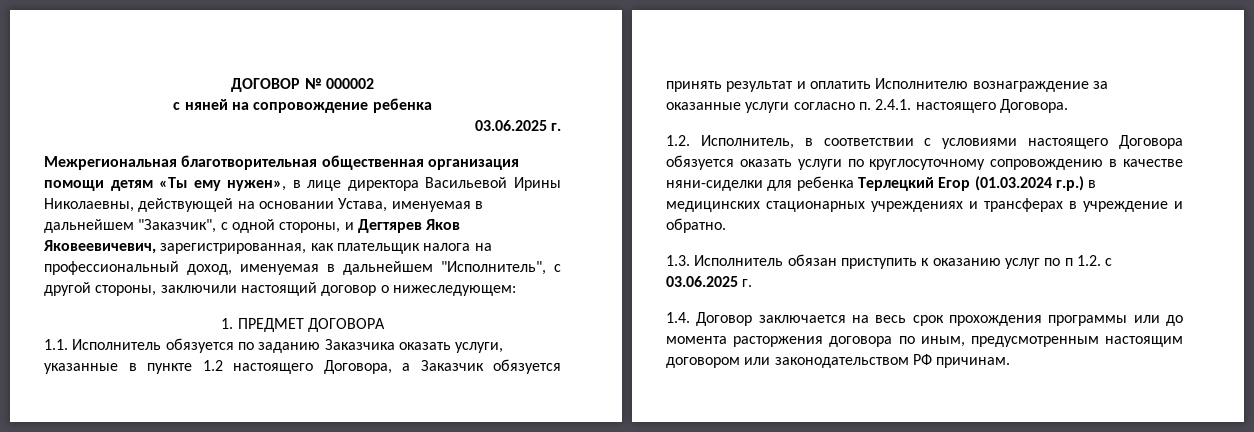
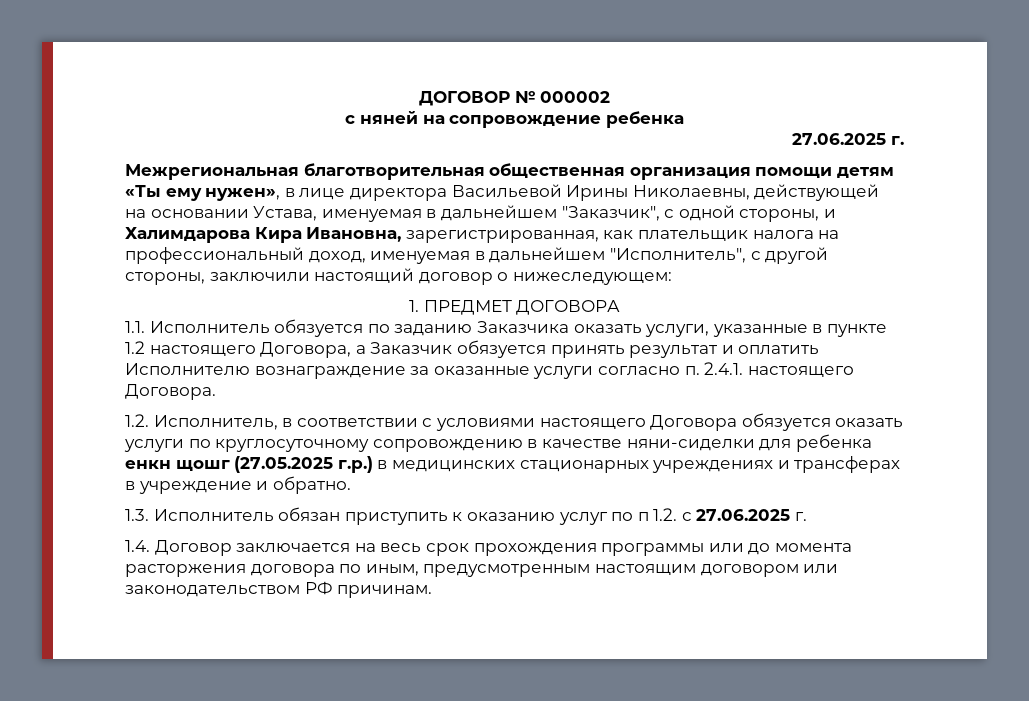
  с няней на сопровождение ребенка
- 03.06.2025 г.
+ 27.06.2025 г.
- Межрегиональная благотворительная общественная организация помощи детям «Ты ему нужен», в лице директора Васильевой Ирины Николаевны, действующей на основании Устава, именуемая в дальнейшем "Заказчик", с одной стороны, и Дегтярев Яков Яковеевичевич, зарегистрированная, как плательщик налога на профессиональный доход, именуемая в дальнейшем "Исполнитель", с другой стороны, заключили настоящий договор о нижеследующем:
+ Межрегиональная благотворительная общественная организация помощи детям «Ты ему нужен», в лице директора Васильевой Ирины Николаевны, действующей на основании Устава, именуемая в дальнейшем "Заказчик", с одной стороны, и Халимдарова Кира Ивановна, зарегистрированная, как плательщик налога на профессиональный доход, именуемая в дальнейшем "Исполнитель", с другой стороны, заключили настоящий договор о нижеследующем:
- 1.2. Исполнитель, в соответствии с условиями настоящего Договора обязуется оказать услуги по круглосуточному сопровождению в качестве няни-сиделки для ребенка Терлецкий Егор (01.03.2024 г.р.) в медицинских стационарных учреждениях и трансферах в учреждение и обратно.
+ 1.2. Исполнитель, в соответствии с условиями настоящего Договора обязуется оказать услуги по круглосуточному сопровождению в качестве няни-сиделки для ребенка енкн щошг (27.05.2025 г.р.) в медицинских стационарных учреждениях и трансферах в учреждение и обратно.
- 1.3. Исполнитель обязан приступить к оказанию услуг по п 1.2. с 03.06.2025 г.
+ 1.3. Исполнитель обязан приступить к оказанию услуг по п 1.2. с 27.06.2025 г.

